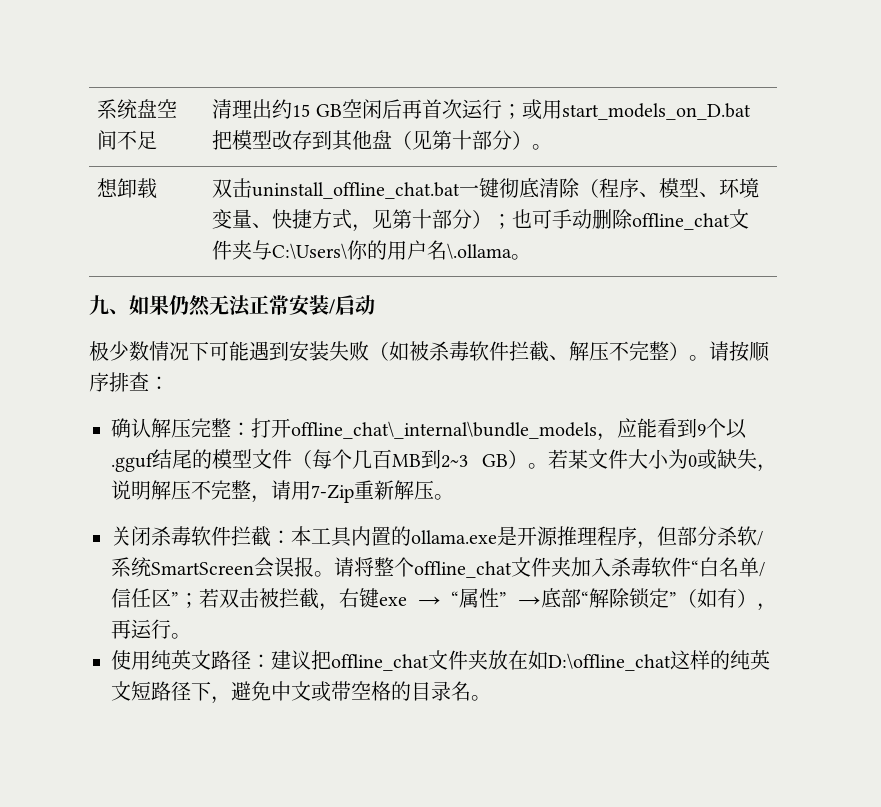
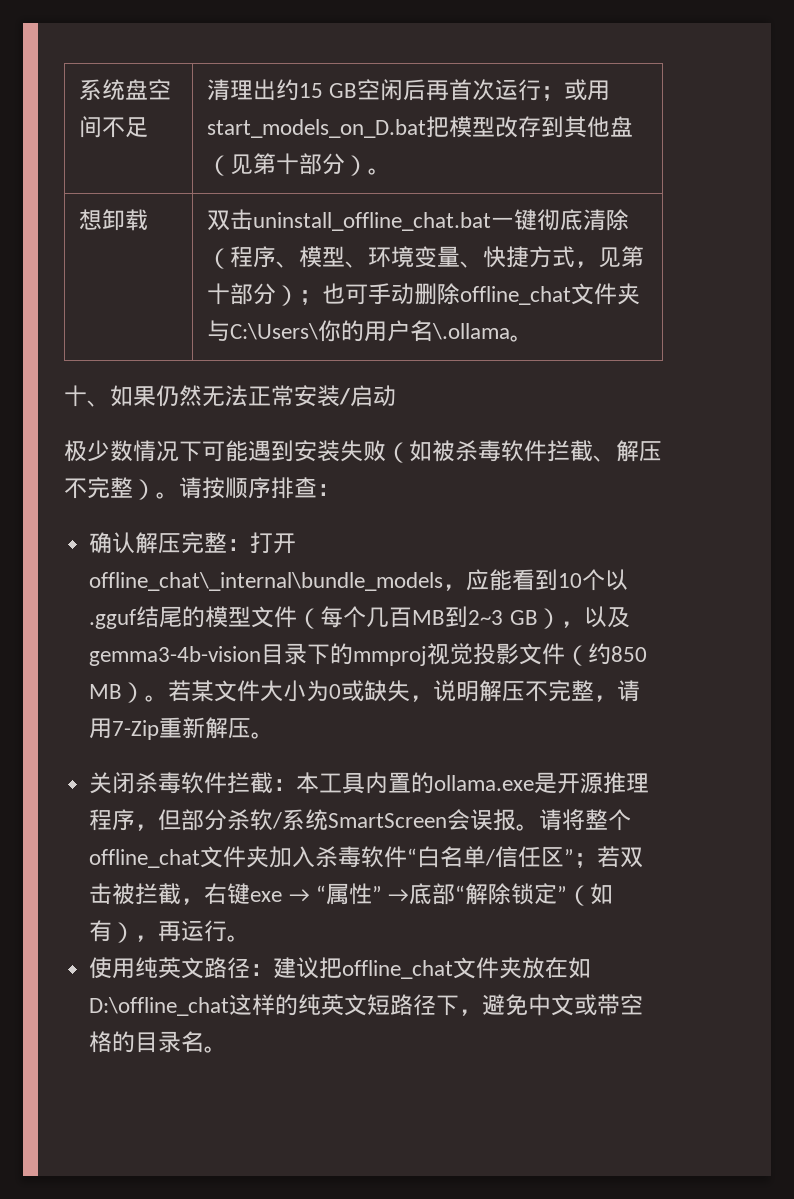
- 九、如果仍然无法正常安装/启动
+ 十、如果仍然无法正常安装/启动
- 确认解压完整：打开offline_chat\_internal\bundle_models，应能看到9个以.gguf结尾的模型文件（每个几百MB到2~3 GB）。
+ 确认解压完整：打开offline_chat\_internal\bundle_models，应能看到10个以.gguf结尾的模型文件（每个几百MB到2~3 GB），以及gemma3-4b-vision目录下的mmproj视觉投影文件（约850 MB）。

